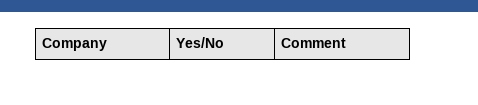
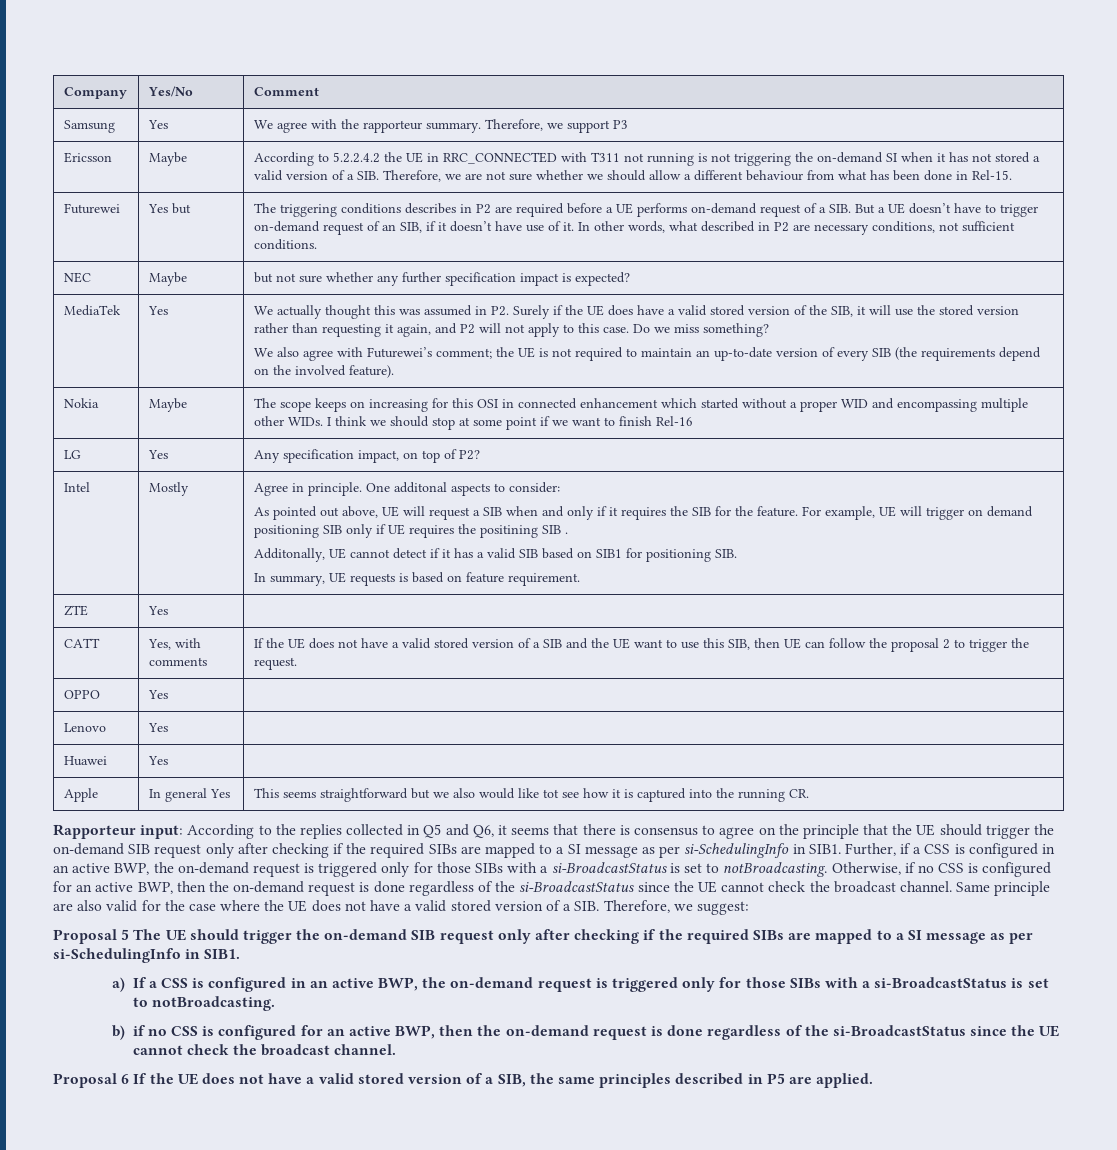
+ Samsung | Yes | We agree with the rapporteur summary. Therefore, we support P3
+ Ericsson | Maybe | According to 5.2.2.4.2 the UE in RRC_CONNECTED with T311 not running is not triggering the on-demand SI when it has not stored a valid version of a SIB. Therefore, we are not sure whether we should allow a different behaviour from what has been done in Rel-15.
+ Futurewei | Yes but | The triggering conditions describes in P2 are required before a UE performs on-demand request of a SIB. But a UE doesn’t have to trigger on-demand request of an SIB, if it doesn’t have use of it. In other words, what described in P2 are necessary conditions, not sufficient conditions.
+ NEC | Maybe | but not sure whether any further specification impact is expected?
+ MediaTek | Yes | We actually thought this was assumed in P2. Surely if the UE does have a valid stored version of the SIB, it will use the stored version rather than requesting it again, and P2 will not apply to this case. Do we miss something?
+ We also agree with Futurewei’s comment; the UE is not required to maintain an up-to-date version of every SIB (the requirements depend on the involved feature).
+ Nokia | Maybe | The scope keeps on increasing for this OSI in connected enhancement which started without a proper WID and encompassing multiple other WIDs. I think we should stop at some point if we want to finish Rel-16
+ LG | Yes | Any specification impact, on top of P2?
+ Intel | Mostly | Agree in principle. One additonal aspects to consider:
+ As pointed out above, UE will request a SIB when and only if it requires the SIB for the feature. For example, UE will trigger on demand positioning SIB only if UE requires the positining SIB .
+ Additonally, UE cannot detect if it has a valid SIB based on SIB1 for positioning SIB.
+ In summary, UE requests is based on feature requirement.
+ ZTE | Yes |
+ CATT | Yes, with comments | If the UE does not have a valid stored version of a SIB and the UE want to use this SIB, then UE can follow the proposal 2 to trigger the request.
+ OPPO | Yes |
+ Lenovo | Yes |
+ Huawei | Yes |
+ Apple | In general Yes | This seems straightforward but we also would like tot see how it is captured into the running CR.
+ Rapporteur input: According to the replies collected in Q5 and Q6, it seems that there is consensus to agree on the principle that the UE should trigger the on-demand SIB request only after checking if the required SIBs are mapped to a SI message as per si-SchedulingInfo in SIB1. Further, if a CSS is configured in an active BWP, the on-demand request is triggered only for those SIBs with a si-BroadcastStatus is set to notBroadcasting. Otherwise, if no CSS is configured for an active BWP, then the on-demand request is done regardless of the si-BroadcastStatus since the UE cannot check the broadcast channel. Same principle are also valid for the case where the UE does not have a valid stored version of a SIB. Therefore, we suggest:
+ Proposal 5 The UE should trigger the on-demand SIB request only after checking if the required SIBs are mapped to a SI message as per si-SchedulingInfo in SIB1.
+ a) If a CSS is configured in an active BWP, the on-demand request is triggered only for those SIBs with a si-BroadcastStatus is set to notBroadcasting.
+ b) if no CSS is configured for an active BWP, then the on-demand request is done regardless of the si-BroadcastStatus since the UE cannot check the broadcast channel.
+ Proposal 6 If the UE does not have a valid stored version of a SIB, the same principles described in P5 are applied.

